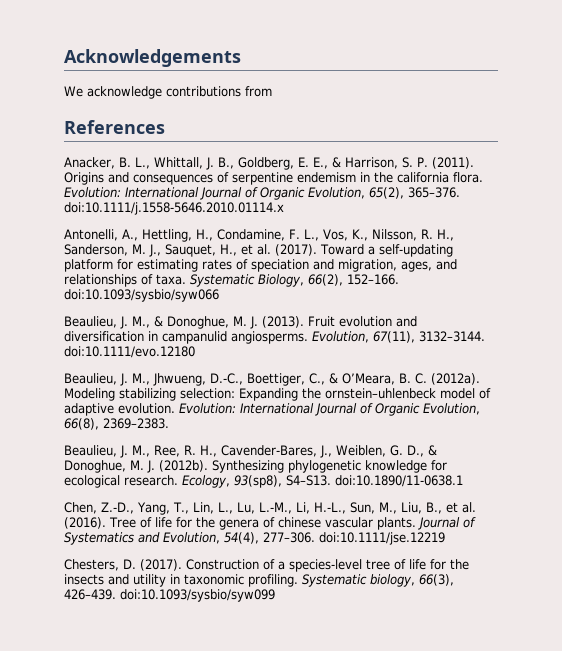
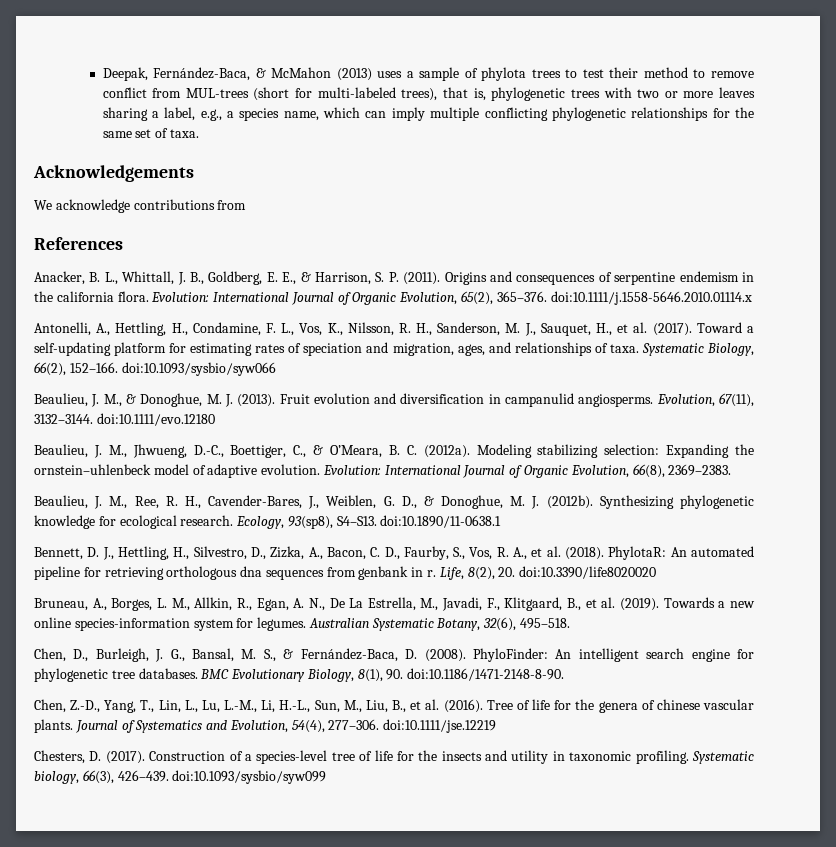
+ Deepak, Fernández-Baca, & McMahon (2013) uses a sample of phylota trees to test their method to remove conflict from MUL-trees (short for multi-labeled trees), that is, phylogenetic trees with two or more leaves sharing a label, e.g., a species name, which can imply multiple conflicting phylogenetic relationships for the same set of taxa.
+ Bennett, D. J., Hettling, H., Silvestro, D., Zizka, A., Bacon, C. D., Faurby, S., Vos, R. A., et al. (2018). PhylotaR: An automated pipeline for retrieving orthologous dna sequences from genbank in r. Life, 8(2), 20. doi:10.3390/life8020020
+ Bruneau, A., Borges, L. M., Allkin, R., Egan, A. N., De La Estrella, M., Javadi, F., Klitgaard, B., et al. (2019). Towards a new online species-information system for legumes. Australian Systematic Botany, 32(6), 495–518.
+ Chen, D., Burleigh, J. G., Bansal, M. S., & Fernández-Baca, D. (2008). PhyloFinder: An intelligent search engine for phylogenetic tree databases. BMC Evolutionary Biology, 8(1), 90. doi:10.1186/1471-2148-8-90.

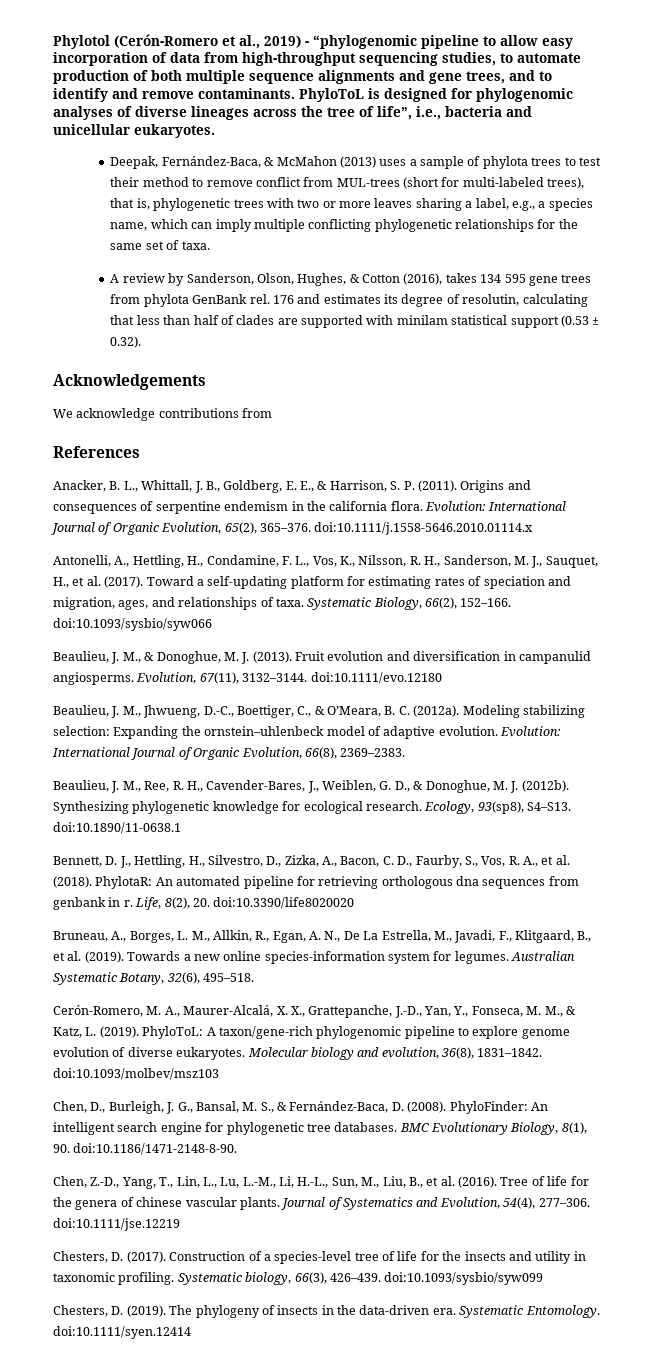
+ Phylotol (Cerón-Romero et al., 2019) - “phylogenomic pipeline to allow easy incorporation of data from high-throughput sequencing studies, to automate production of both multiple sequence alignments and gene trees, and to identify and remove contaminants. PhyloToL is designed for phylogenomic analyses of diverse lineages across the tree of life”, i.e., bacteria and unicellular eukaryotes.
+ A review by Sanderson, Olson, Hughes, & Cotton (2016), takes 134 595 gene trees from phylota GenBank rel. 176 and estimates its degree of resolutin, calculating that less than half of clades are supported with minilam statistical support (0.53 ± 0.32).
+ Cerón-Romero, M. A., Maurer-Alcalá, X. X., Grattepanche, J.-D., Yan, Y., Fonseca, M. M., & Katz, L. (2019). PhyloToL: A taxon/gene-rich phylogenomic pipeline to explore genome evolution of diverse eukaryotes. Molecular biology and evolution, 36(8), 1831–1842. doi:10.1093/molbev/msz103
+ Chesters, D. (2019). The phylogeny of insects in the data-driven era. Systematic Entomology. doi:10.1111/syen.12414

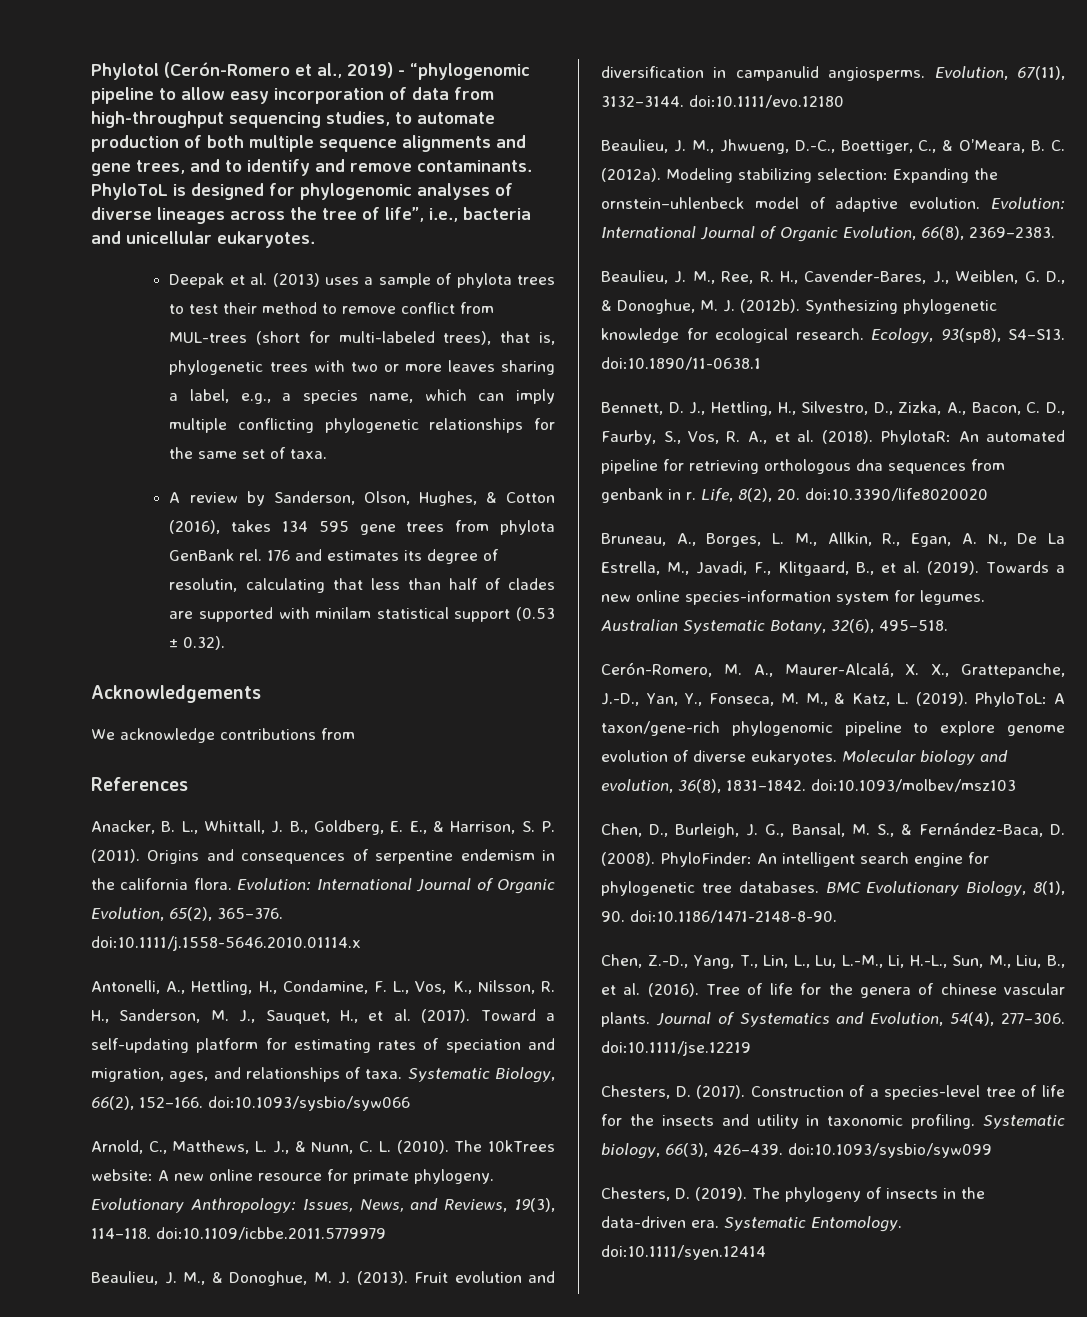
- Deepak, Fernández-Baca, & McMahon (2013) uses a sample of phylota trees to test their method to remove conflict from MUL-trees (short for multi-labeled trees), that is, phylogenetic trees with two or more leaves sharing a label, e.g., a species name, which can imply multiple conflicting phylogenetic relationships for the same set of taxa.
+ Deepak et al. (2013) uses a sample of phylota trees to test their method to remove conflict from MUL-trees (short for multi-labeled trees), that is, phylogenetic trees with two or more leaves sharing a label, e.g., a species name, which can imply multiple conflicting phylogenetic relationships for the same set of taxa.
+ Arnold, C., Matthews, L. J., & Nunn, C. L. (2010). The 10kTrees website: A new online resource for primate phylogeny. Evolutionary Anthropology: Issues, News, and Reviews, 19(3), 114–118. doi:10.1109/icbbe.2011.5779979

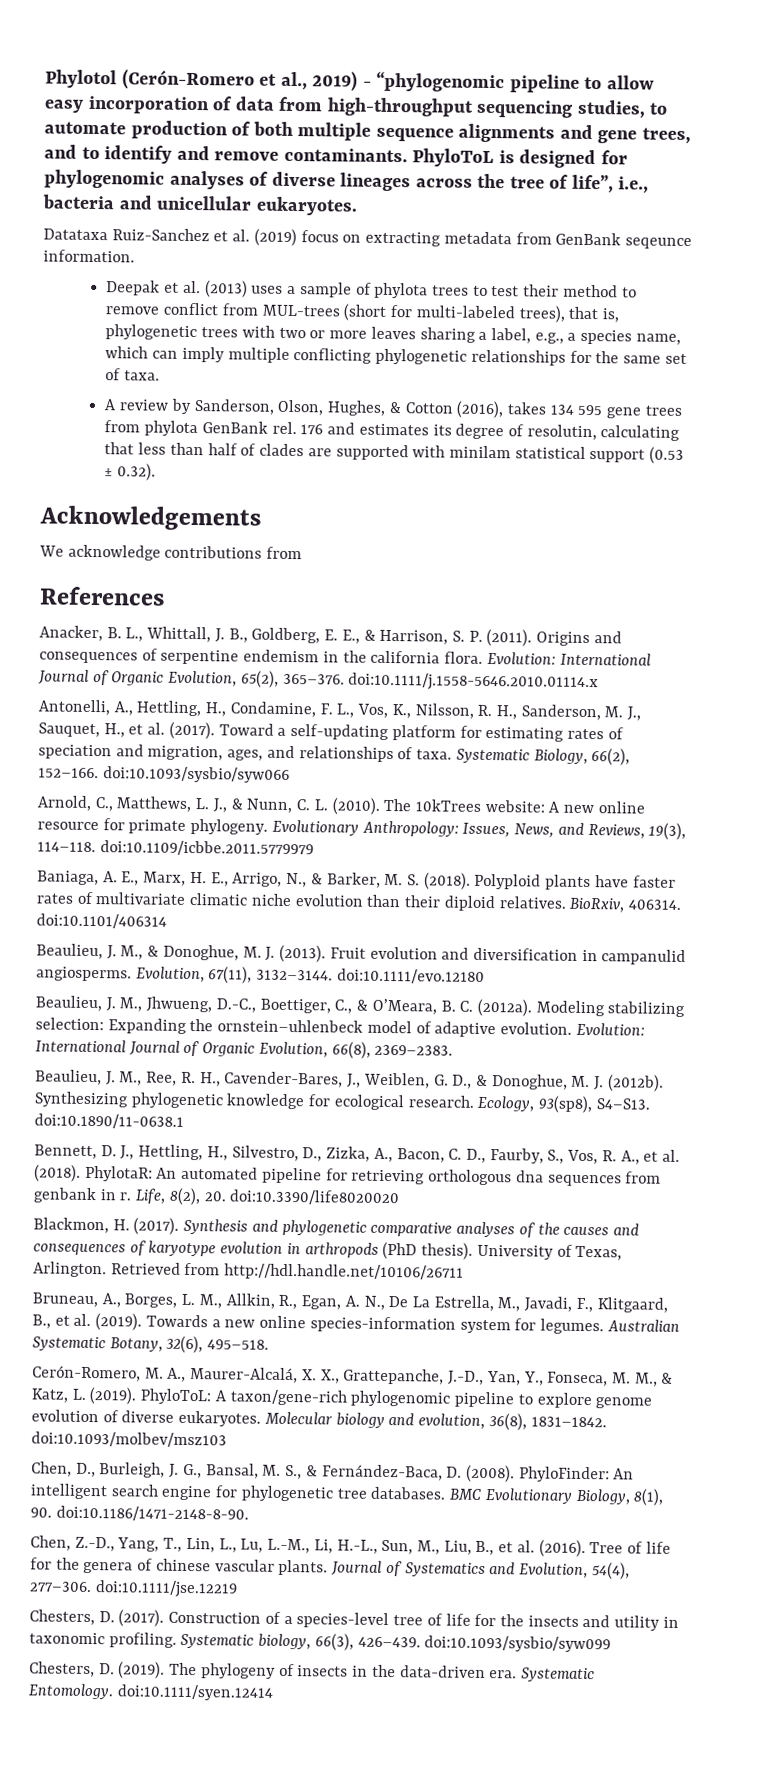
+ Datataxa Ruiz-Sanchez et al. (2019) focus on extracting metadata from GenBank seqeunce information.
+ Baniaga, A. E., Marx, H. E., Arrigo, N., & Barker, M. S. (2018). Polyploid plants have faster rates of multivariate climatic niche evolution than their diploid relatives. BioRxiv, 406314. doi:10.1101/406314
+ Blackmon, H. (2017). Synthesis and phylogenetic comparative analyses of the causes and consequences of karyotype evolution in arthropods (PhD thesis). University of Texas, Arlington. Retrieved from http://hdl.handle.net/10106/26711

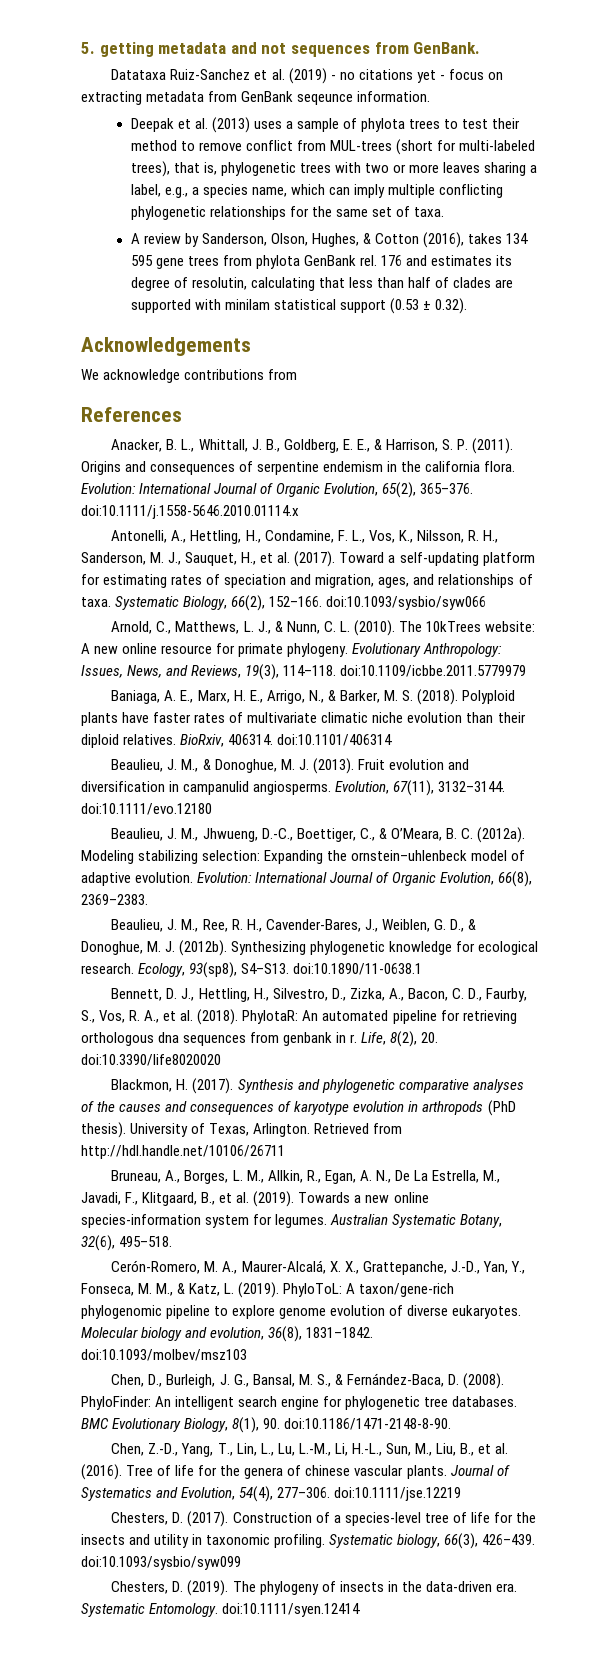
- Phylotol (Cerón-Romero et al., 2019) - “phylogenomic pipeline to allow easy incorporation of data from high-throughput sequencing studies, to automate production of both multiple sequence alignments and gene trees, and to identify and remove contaminants. PhyloToL is designed for phylogenomic analyses of diverse lineages across the tree of life”, i.e., bacteria and unicellular eukaryotes.
+ 5. getting metadata and not sequences from GenBank.
- Datataxa Ruiz-Sanchez et al. (2019) focus on extracting metadata from GenBank seqeunce information.
+ Datataxa Ruiz-Sanchez et al. (2019) - no citations yet - focus on extracting metadata from GenBank seqeunce information.

